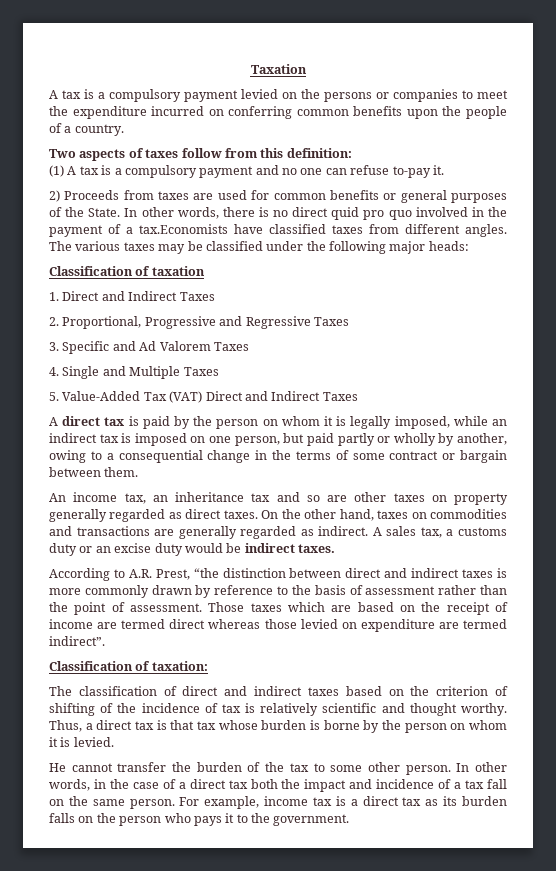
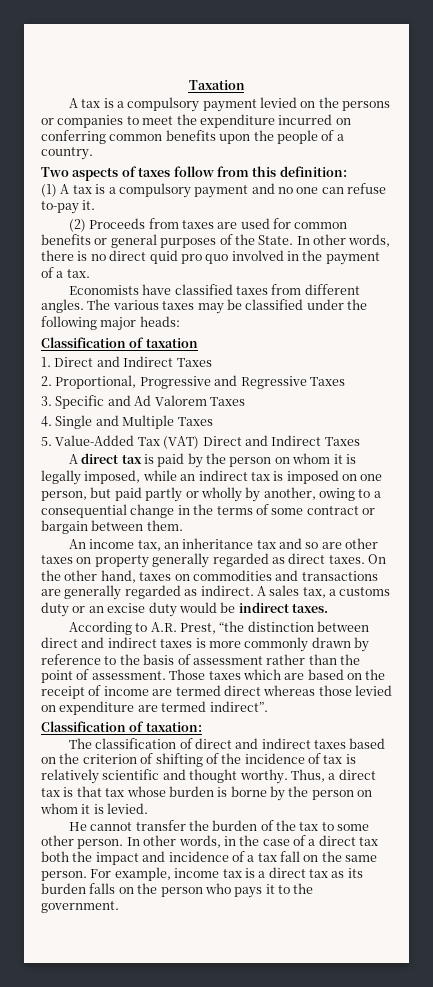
- 2) Proceeds from taxes are used for common benefits or general purposes of the State.
+ (2) Proceeds from taxes are used for common benefits or general purposes of the State.
- In other words, there is no direct quid pro quo involved in the payment of a tax.Economists have classified taxes from different angles.
+ In other words, there is no direct quid pro quo involved in the payment of a tax.
+ Economists have classified taxes from different angles.

